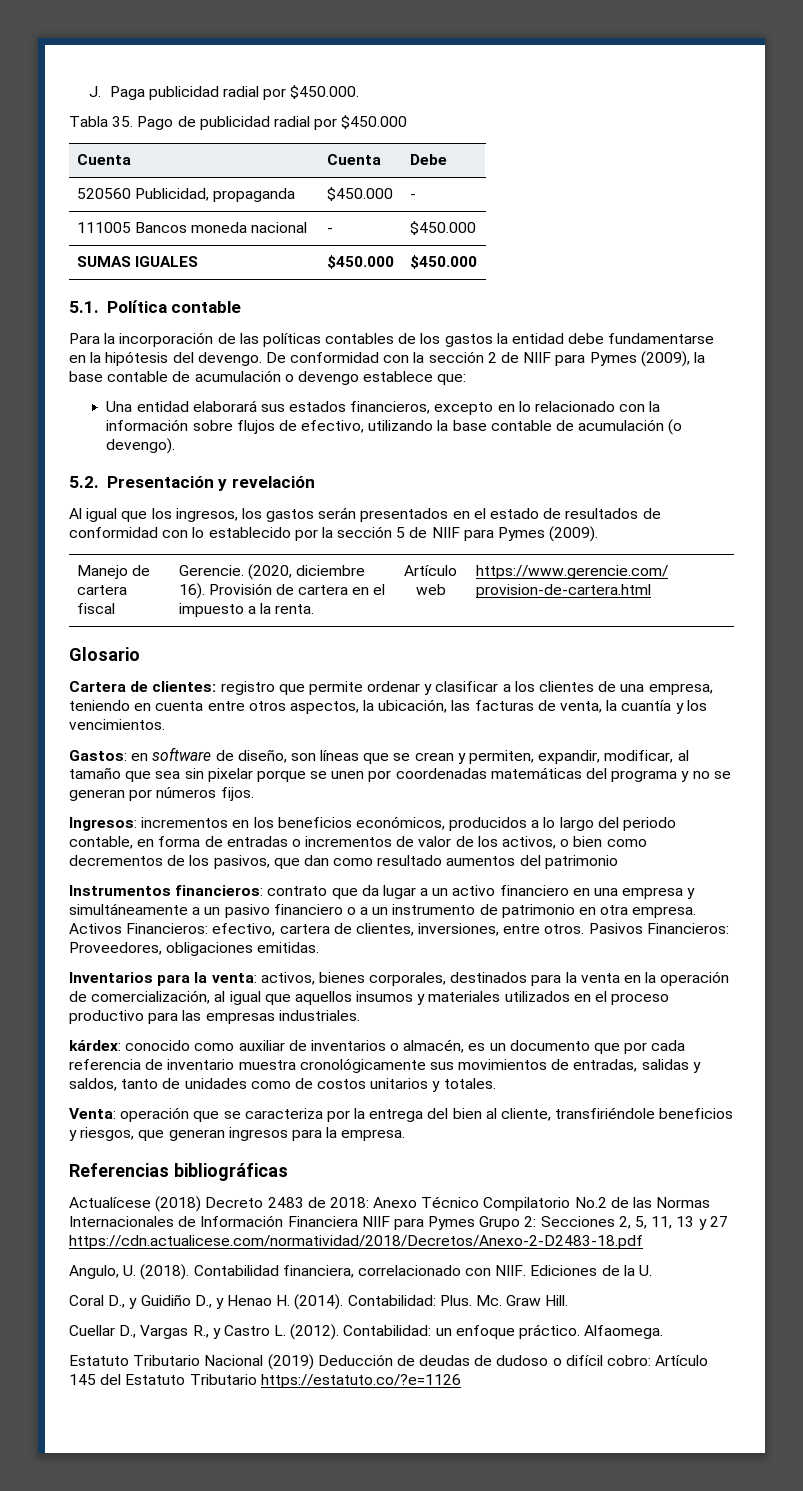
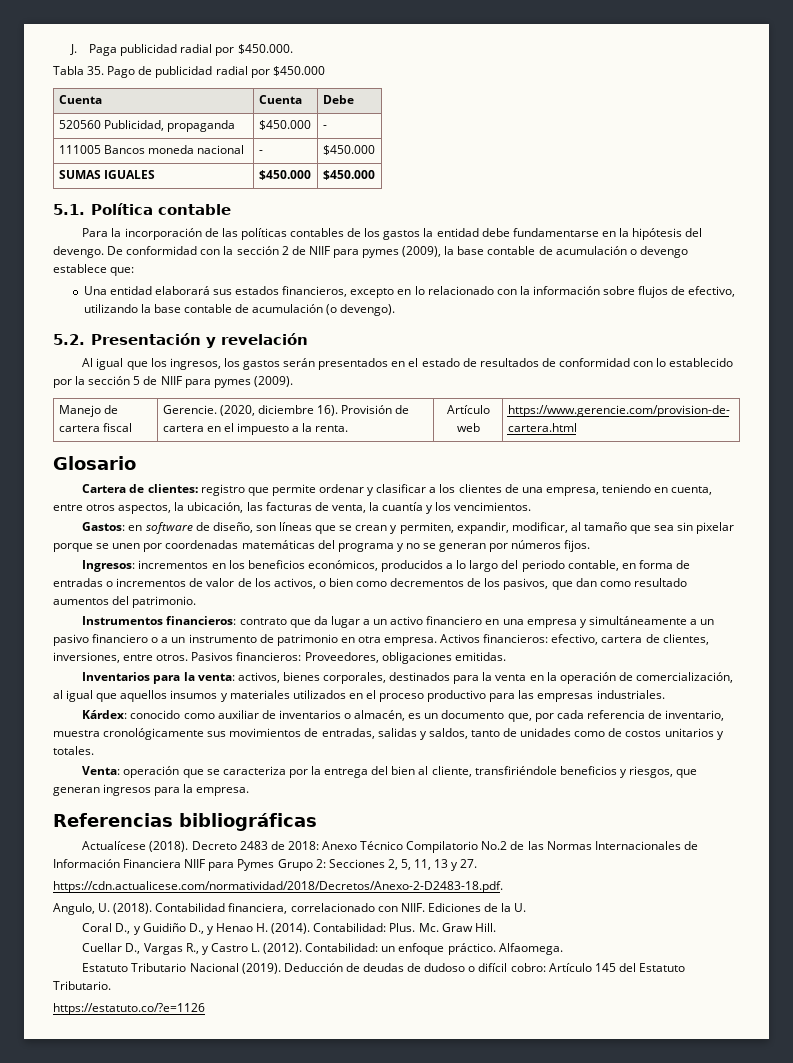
- De conformidad con la sección 2 de NIIF para Pymes (2009), la base contable de acumulación o devengo establece que:
+ De conformidad con la sección 2 de NIIF para pymes (2009), la base contable de acumulación o devengo establece que:
- Al igual que los ingresos, los gastos serán presentados en el estado de resultados de conformidad con lo establecido por la sección 5 de NIIF para Pymes (2009).
+ Al igual que los ingresos, los gastos serán presentados en el estado de resultados de conformidad con lo establecido por la sección 5 de NIIF para pymes (2009).
- Cartera de clientes: registro que permite ordenar y clasificar a los clientes de una empresa, teniendo en cuenta entre otros aspectos, la ubicación, las facturas de venta, la cuantía y los vencimientos.
+ Cartera de clientes: registro que permite ordenar y clasificar a los clientes de una empresa, teniendo en cuenta, entre otros aspectos, la ubicación, las facturas de venta, la cuantía y los vencimientos.
- Ingresos: incrementos en los beneficios económicos, producidos a lo largo del periodo contable, en forma de entradas o incrementos de valor de los activos, o bien como decrementos de los pasivos, que dan como resultado aumentos del patrimonio
+ Ingresos: incrementos en los beneficios económicos, producidos a lo largo del periodo contable, en forma de entradas o incrementos de valor de los activos, o bien como decrementos de los pasivos, que dan como resultado aumentos del patrimonio.
- Activos Financieros: efectivo, cartera de clientes, inversiones, entre otros.
+ Activos financieros: efectivo, cartera de clientes, inversiones, entre otros.
- Pasivos Financieros: Proveedores, obligaciones emitidas.
+ Pasivos financieros: Proveedores, obligaciones emitidas.
- kárdex: conocido como auxiliar de inventarios o almacén, es un documento que por cada referencia de inventario muestra cronológicamente sus movimientos de entradas, salidas y saldos, tanto de unidades como de costos unitarios y totales.
+ Kárdex: conocido como auxiliar de inventarios o almacén, es un documento que, por cada referencia de inventario, muestra cronológicamente sus movimientos de entradas, salidas y saldos, tanto de unidades como de costos unitarios y totales.
- Actualícese (2018) Decreto 2483 de 2018: Anexo Técnico Compilatorio No.2 de las Normas Internacionales de Información Financiera NIIF para Pymes Grupo 2: Secciones 2, 5, 11, 13 y 27 https://cdn.actualicese.com/normatividad/2018/Decretos/Anexo-2-D2483-18.pdf
+ Actualícese (2018). Decreto 2483 de 2018: Anexo Técnico Compilatorio No.2 de las Normas Internacionales de Información Financiera NIIF para Pymes Grupo 2: Secciones 2, 5, 11, 13 y 27.
+ https://cdn.actualicese.com/normatividad/2018/Decretos/Anexo-2-D2483-18.pdf.
- Estatuto Tributario Nacional (2019) Deducción de deudas de dudoso o difícil cobro: Artículo 145 del Estatuto Tributario https://estatuto.co/?e=1126
+ Estatuto Tributario Nacional (2019). Deducción de deudas de dudoso o difícil cobro: Artículo 145 del Estatuto Tributario.
+ https://estatuto.co/?e=1126

